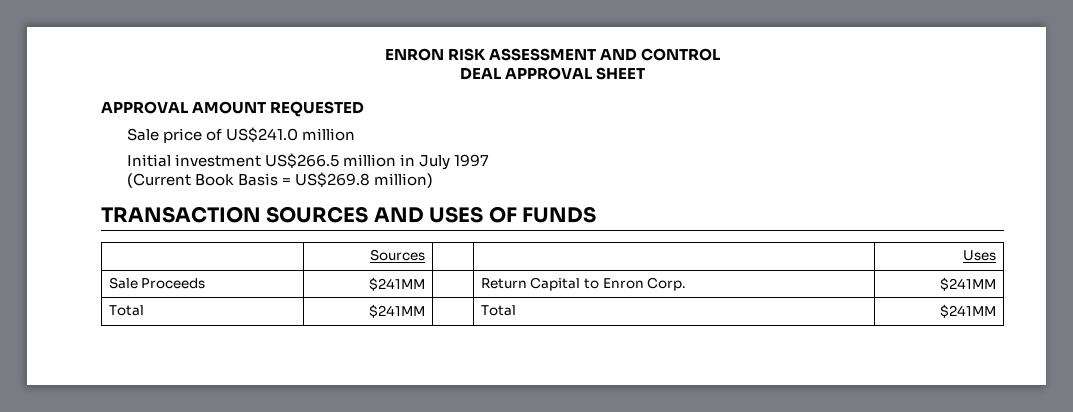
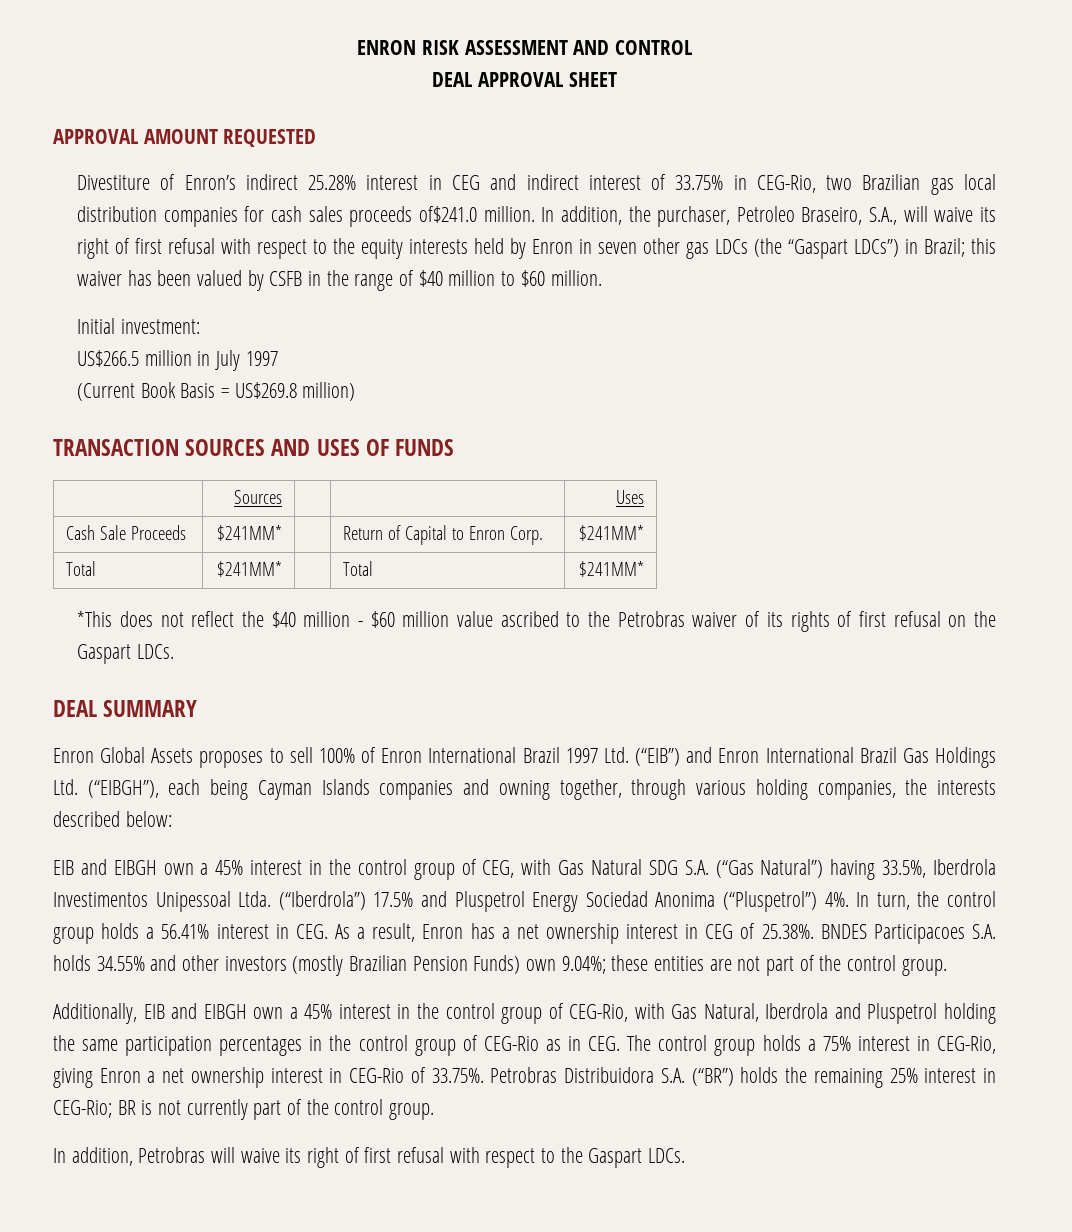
- Sale price of US$241.0 million
+ Divestiture of Enron’s indirect 25.28% interest in CEG and indirect interest of 33.75% in CEG-Rio, two Brazilian gas local distribution companies for cash sales proceeds of$241.0 million. In addition, the purchaser, Petroleo Braseiro, S.A., will waive its right of first refusal with respect to the equity interests held by Enron in seven other gas LDCs (the “Gaspart LDCs”) in Brazil; this waiver has been valued by CSFB in the range of $40 million to $60 million.
- Initial investment US$266.5 million in July 1997
+ Initial investment:
+ US$266.5 million in July 1997
- Sale Proceeds | $241MM | | Return Capital to Enron Corp. | $241MM
- Total | $241MM | | Total | $241MM
+ Cash Sale Proceeds | $241MM* | | Return of Capital to Enron Corp. | $241MM*
+ Total | $241MM* | | Total | $241MM*
+ *This does not reflect the $40 million - $60 million value ascribed to the Petrobras waiver of its rights of first refusal on the Gaspart LDCs.
+ DEAL SUMMARY
+ Enron Global Assets proposes to sell 100% of Enron International Brazil 1997 Ltd. (“EIB”) and Enron International Brazil Gas Holdings Ltd. (“EIBGH”), each being Cayman Islands companies and owning together, through various holding companies, the interests described below:
+ EIB and EIBGH own a 45% interest in the control group of CEG, with Gas Natural SDG S.A. (“Gas Natural”) having 33.5%, Iberdrola Investimentos Unipessoal Ltda. (“Iberdrola”) 17.5% and Pluspetrol Energy Sociedad Anonima (“Pluspetrol”) 4%. In turn, the control group holds a 56.41% interest in CEG. As a result, Enron has a net ownership interest in CEG of 25.38%. BNDES Participacoes S.A. holds 34.55% and other investors (mostly Brazilian Pension Funds) own 9.04%; these entities are not part of the control group.
+ Additionally, EIB and EIBGH own a 45% interest in the control group of CEG-Rio, with Gas Natural, Iberdrola and Pluspetrol holding the same participation percentages in the control group of CEG-Rio as in CEG. The control group holds a 75% interest in CEG-Rio, giving Enron a net ownership interest in CEG-Rio of 33.75%. Petrobras Distribuidora S.A. (“BR”) holds the remaining 25% interest in CEG-Rio; BR is not currently part of the control group.
+ In addition, Petrobras will waive its right of first refusal with respect to the Gaspart LDCs.

